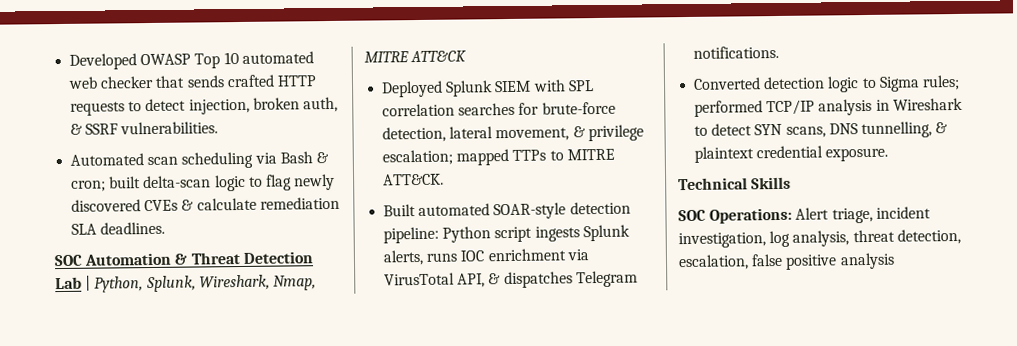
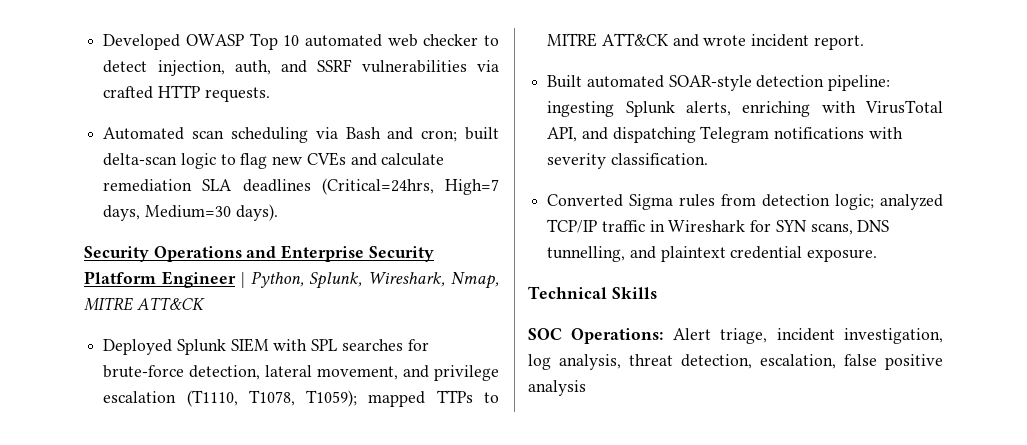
- Developed OWASP Top 10 automated web checker that sends crafted HTTP requests to detect injection, broken auth, & SSRF vulnerabilities.
+ Developed OWASP Top 10 automated web checker to detect injection, auth, and SSRF vulnerabilities via crafted HTTP requests.
- Automated scan scheduling via Bash & cron; built delta-scan logic to flag newly discovered CVEs & calculate remediation SLA deadlines.
- SOC Automation & Threat Detection Lab | Python, Splunk, Wireshark, Nmap, MITRE ATT&CK
+ Automated scan scheduling via Bash and cron; built delta-scan logic to flag new CVEs and calculate remediation SLA deadlines (Critical=24hrs, High=7 days, Medium=30 days).
+ Security Operations and Enterprise Security Platform Engineer | Python, Splunk, Wireshark, Nmap, MITRE ATT&CK
- Deployed Splunk SIEM with SPL correlation searches for brute-force detection, lateral movement, & privilege escalation; mapped TTPs to MITRE ATT&CK.
+ Deployed Splunk SIEM with SPL searches for brute-force detection, lateral movement, and privilege escalation (T1110, T1078, T1059); mapped TTPs to MITRE ATT&CK and wrote incident report.
- Built automated SOAR-style detection pipeline: Python script ingests Splunk alerts, runs IOC enrichment via VirusTotal API, & dispatches Telegram notifications.
- Converted detection logic to Sigma rules; performed TCP/IP analysis in Wireshark to detect SYN scans, DNS tunnelling, & plaintext credential exposure.
+ Built automated SOAR-style detection pipeline: ingesting Splunk alerts, enriching with VirusTotal API, and dispatching Telegram notifications with severity classification.
+ Converted Sigma rules from detection logic; analyzed TCP/IP traffic in Wireshark for SYN scans, DNS tunnelling, and plaintext credential exposure.

